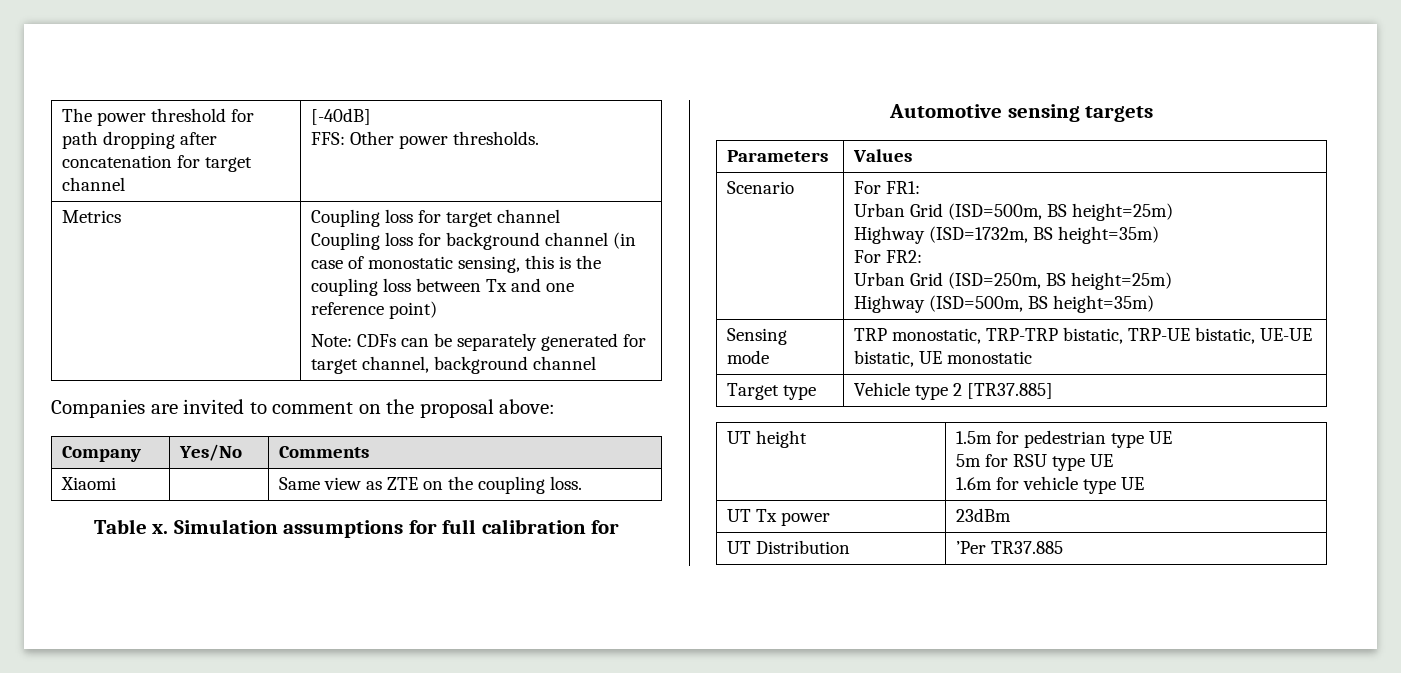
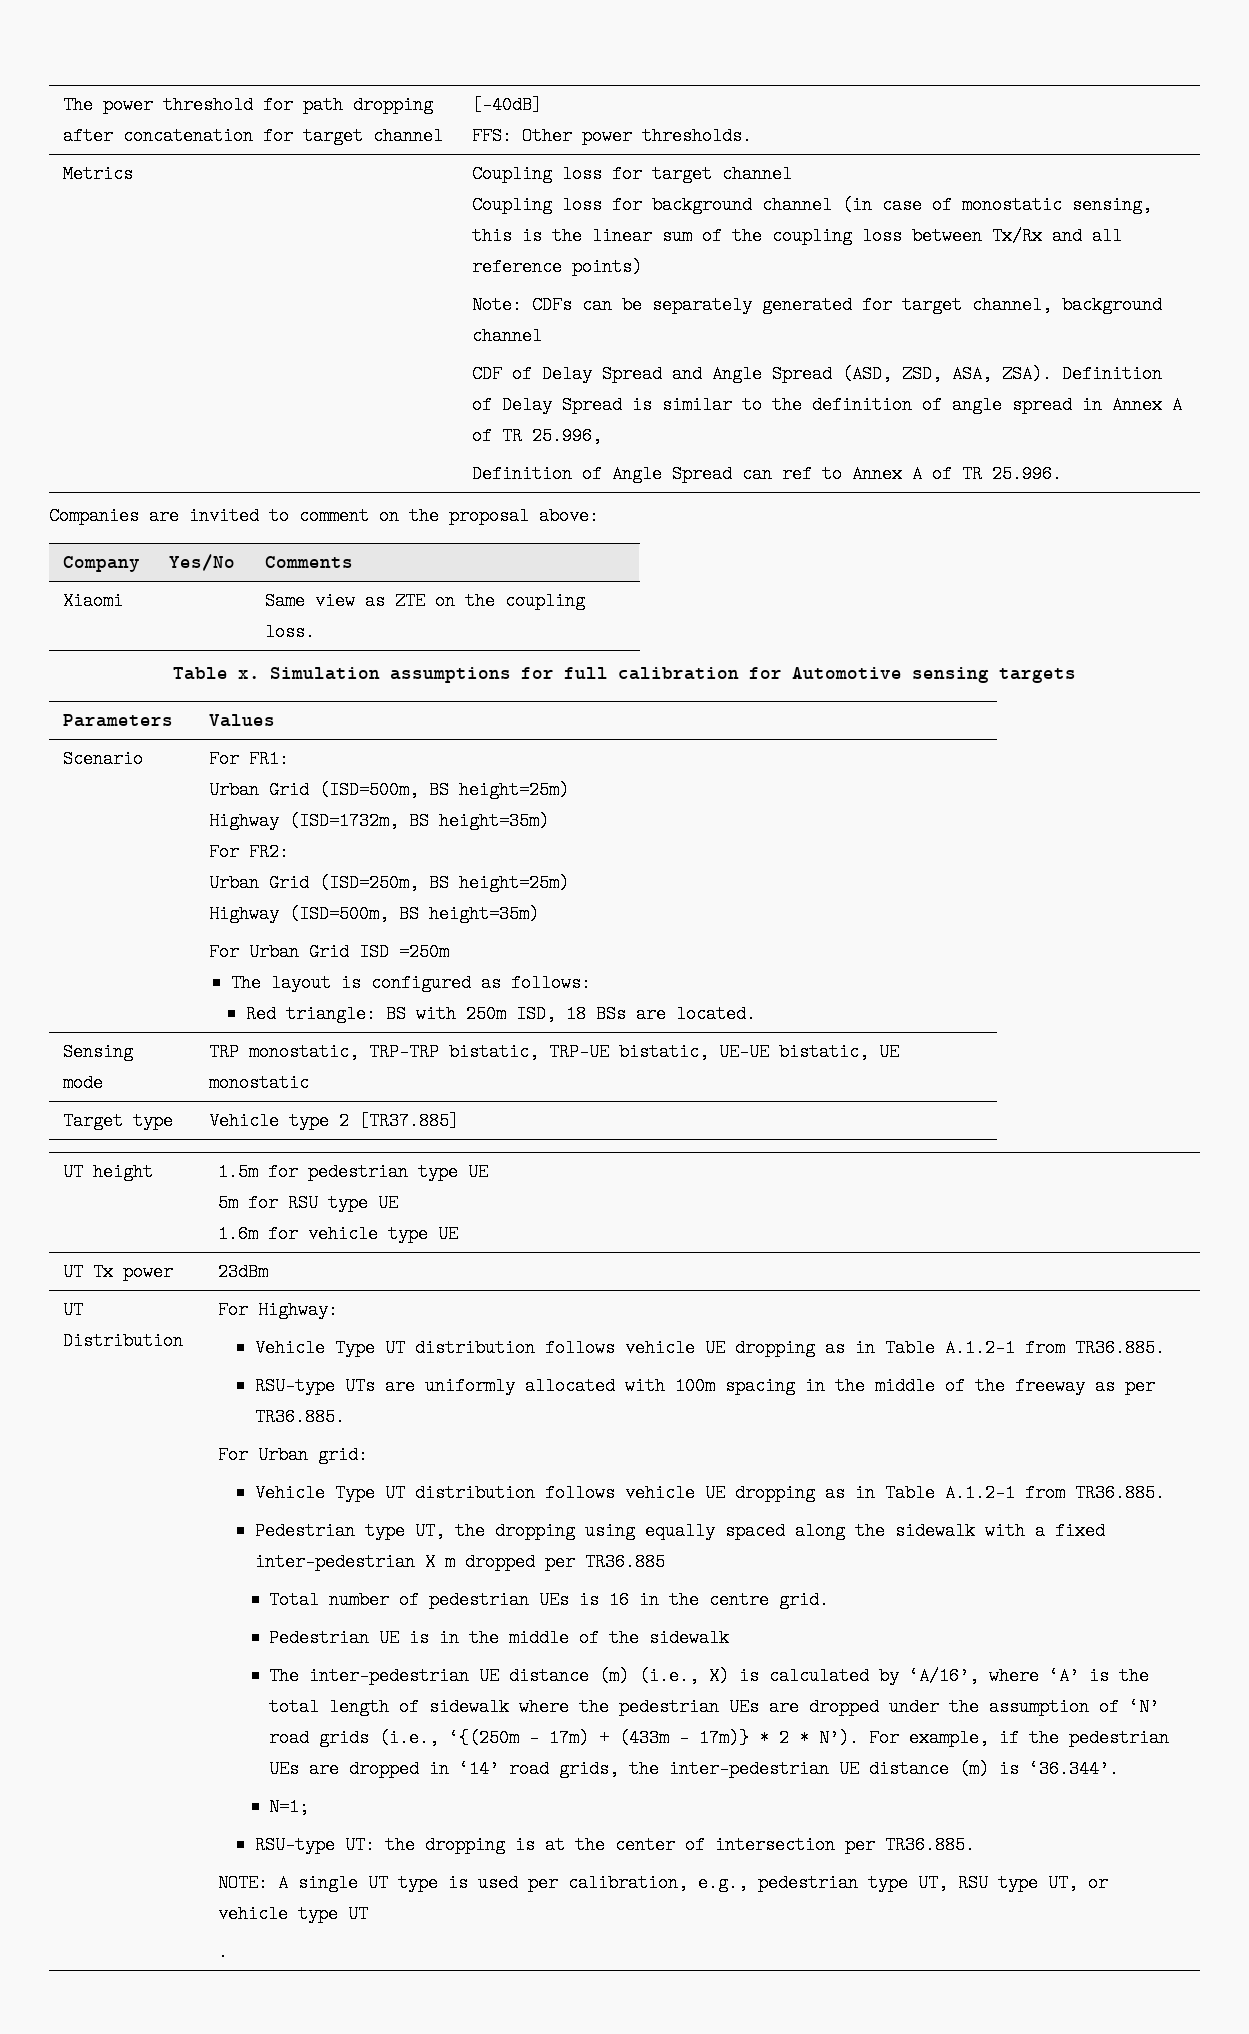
- Coupling loss for background channel (in case of monostatic sensing, this is the coupling loss between Tx and one reference point)
+ Coupling loss for background channel (in case of monostatic sensing, this is the linear sum of the coupling loss between Tx/Rx and all reference points)
+ CDF of Delay Spread and Angle Spread (ASD, ZSD, ASA, ZSA). Definition of Delay Spread is similar to the definition of angle spread in Annex A of TR 25.996,
+ Definition of Angle Spread can ref to Annex A of TR 25.996.
+ For Urban Grid ISD =250m
+ The layout is configured as follows:
+ Red triangle: BS with 250m ISD, 18 BSs are located.
- ’Per TR37.885
+ For Highway:
+ Vehicle Type UT distribution follows vehicle UE dropping as in Table A.1.2-1 from TR36.885.
+ RSU-type UTs are uniformly allocated with 100m spacing in the middle of the freeway as per TR36.885.
+ For Urban grid:
+ Vehicle Type UT distribution follows vehicle UE dropping as in Table A.1.2-1 from TR36.885.
+ Pedestrian type UT, the dropping using equally spaced along the sidewalk with a fixed inter-pedestrian X m dropped per TR36.885
+ Total number of pedestrian UEs is 16 in the centre grid.
+ Pedestrian UE is in the middle of the sidewalk
+ The inter-pedestrian UE distance (m) (i.e., X) is calculated by ‘A/16’, where ‘A’ is the total length of sidewalk where the pedestrian UEs are dropped under the assumption of ‘N’ road grids (i.e., ‘{(250m – 17m) + (433m – 17m)} * 2 * N’). For example, if the pedestrian UEs are dropped in ‘14’ road grids, the inter-pedestrian UE distance (m) is ‘36.344’.
+ N=1;
+ RSU-type UT: the dropping is at the center of intersection per TR36.885.
+ NOTE: A single UT type is used per calibration, e.g., pedestrian type UT, RSU type UT, or vehicle type UT
+ .

